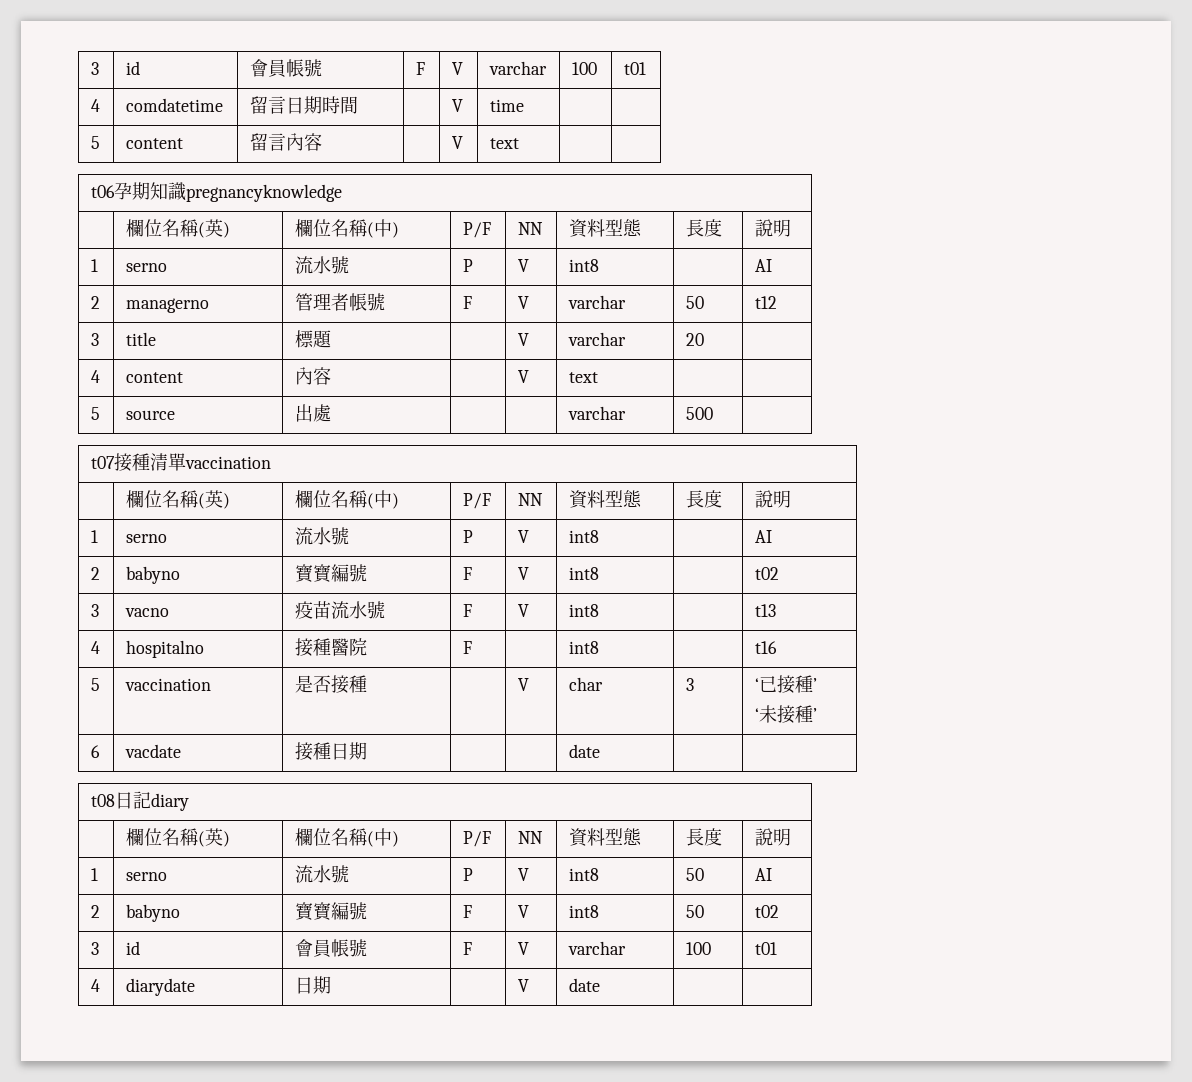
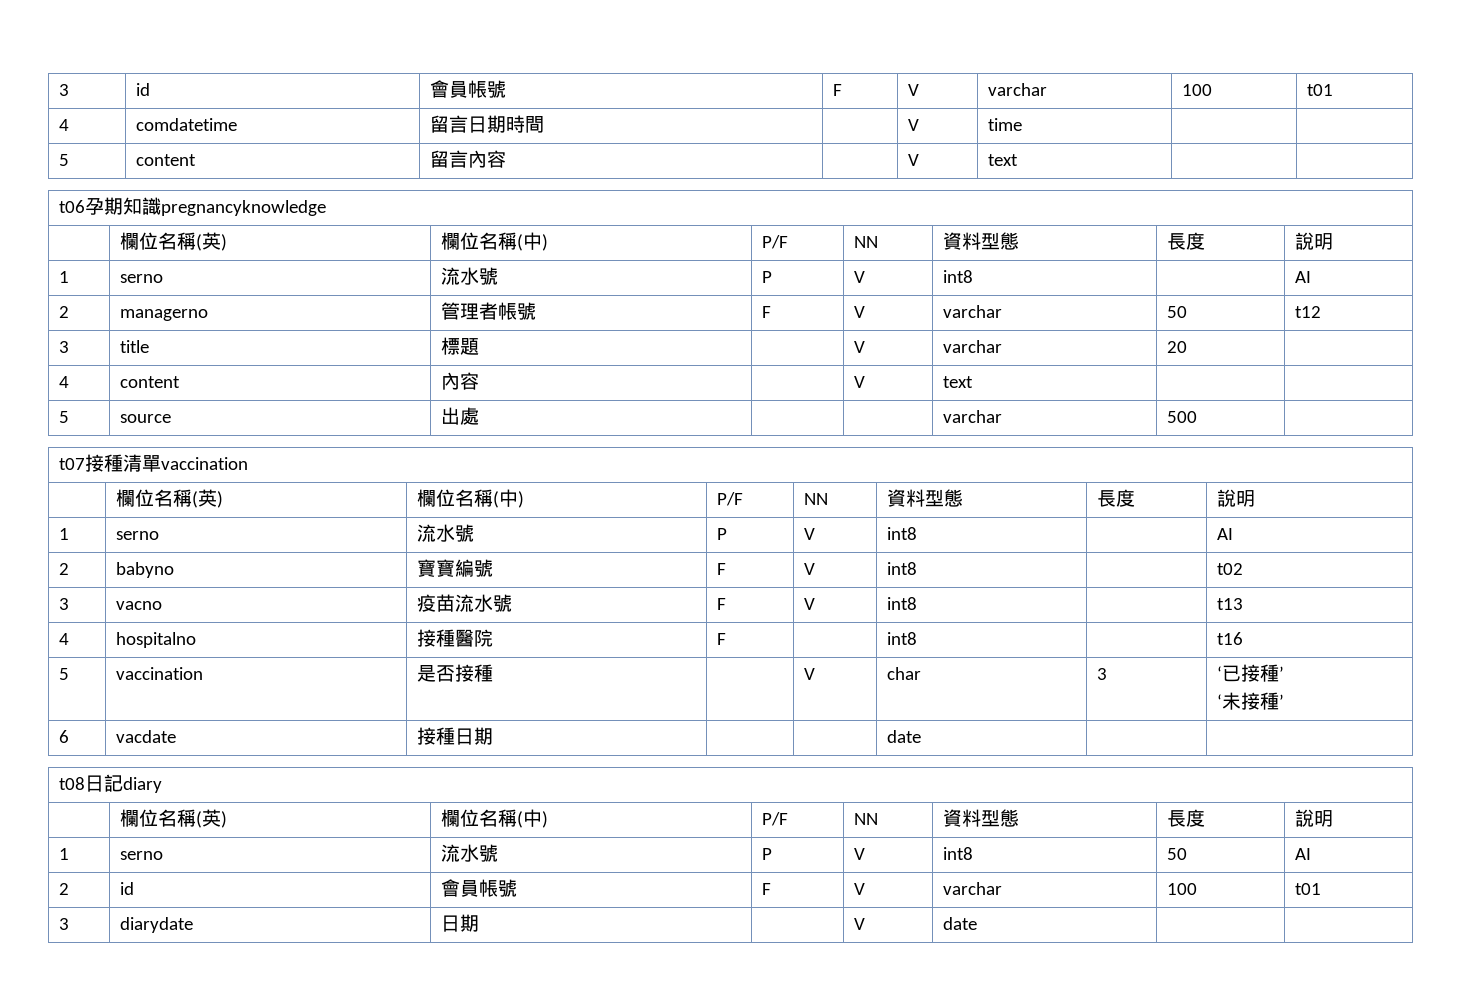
- 2 | babyno | 寶寶編號 | F | V | int8 | 50 | t02
- 3 | id | 會員帳號 | F | V | varchar | 100 | t01
- 4 | diarydate | 日期 | | V | date | |
+ 2 | id | 會員帳號 | F | V | varchar | 100 | t01
+ 3 | diarydate | 日期 | | V | date | |

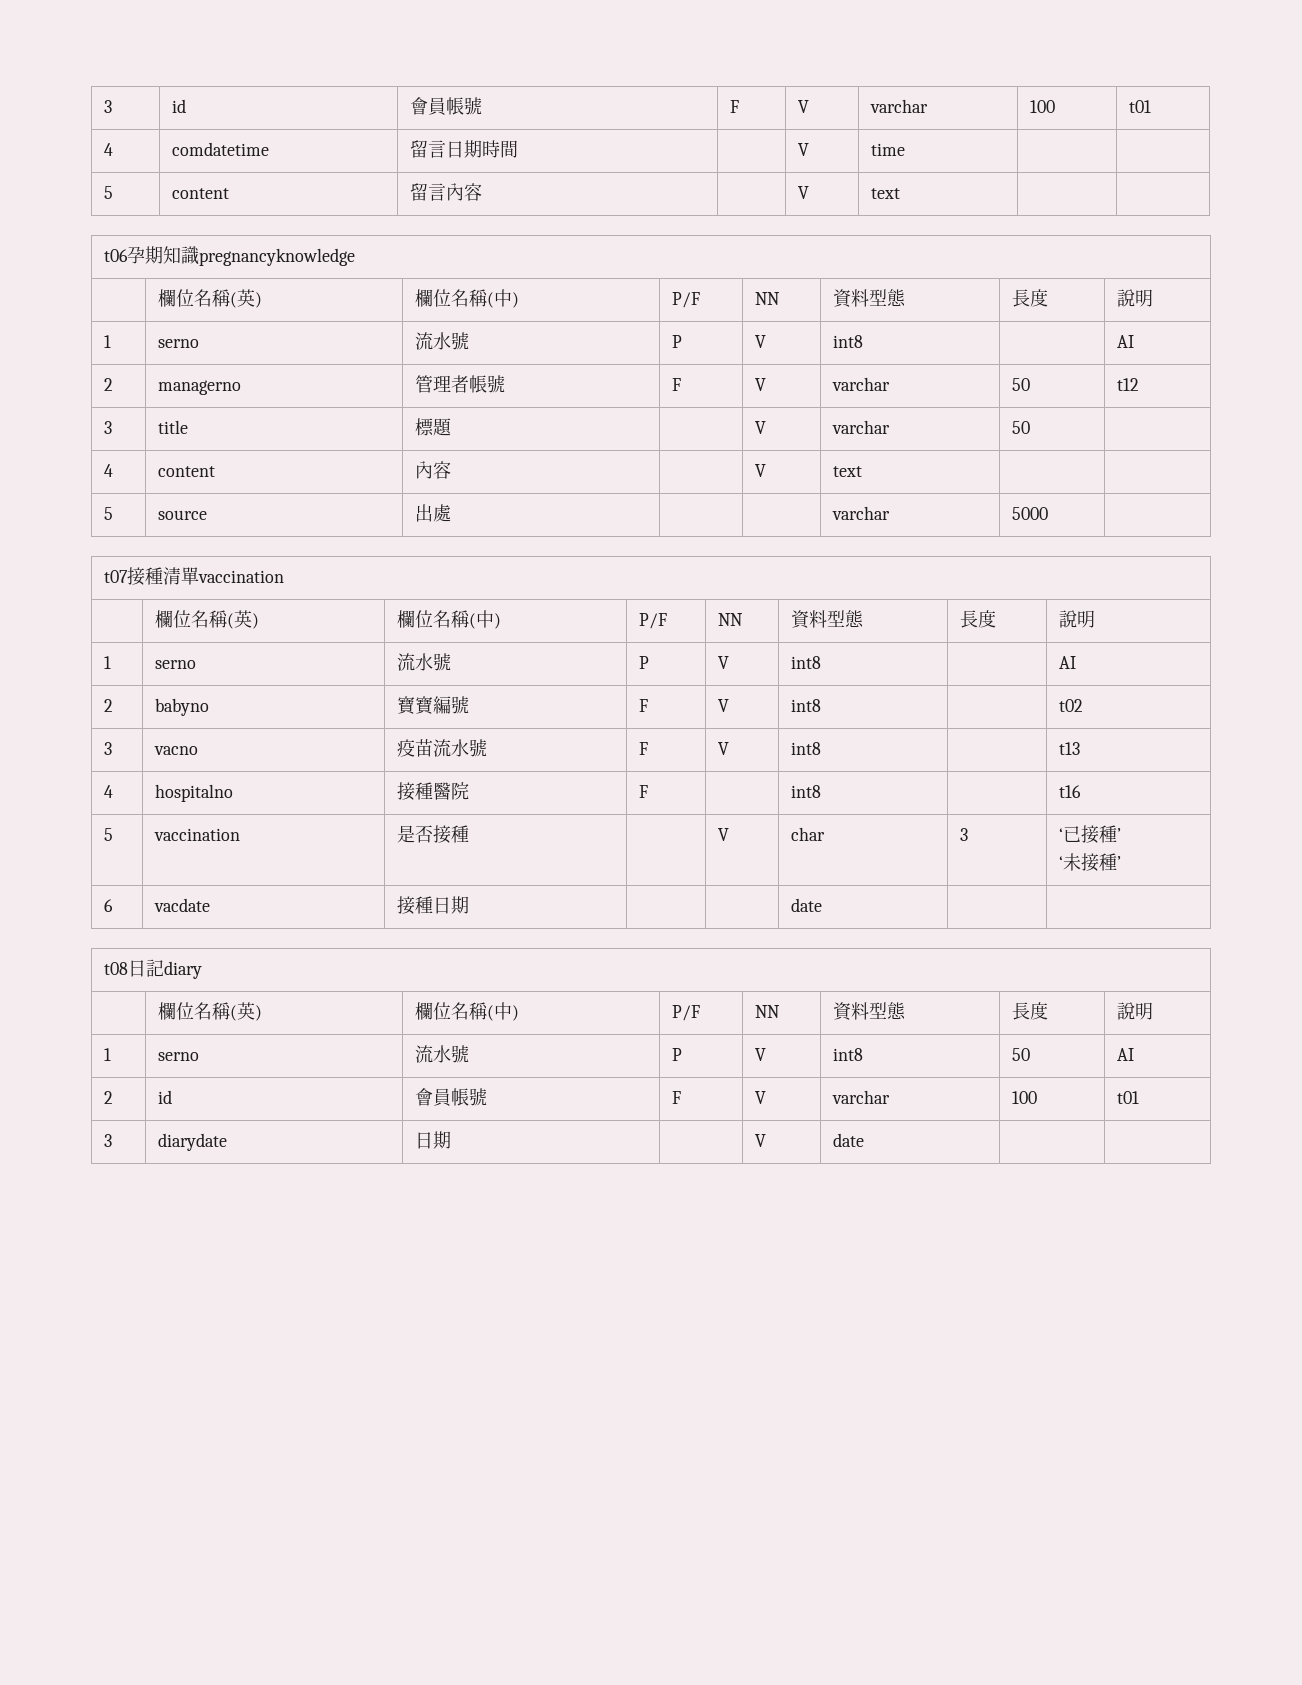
- 3 | title | 標題 | | V | varchar | 20 |
+ 3 | title | 標題 | | V | varchar | 50 |
- 5 | source | 出處 | | | varchar | 500 |
+ 5 | source | 出處 | | | varchar | 5000 |

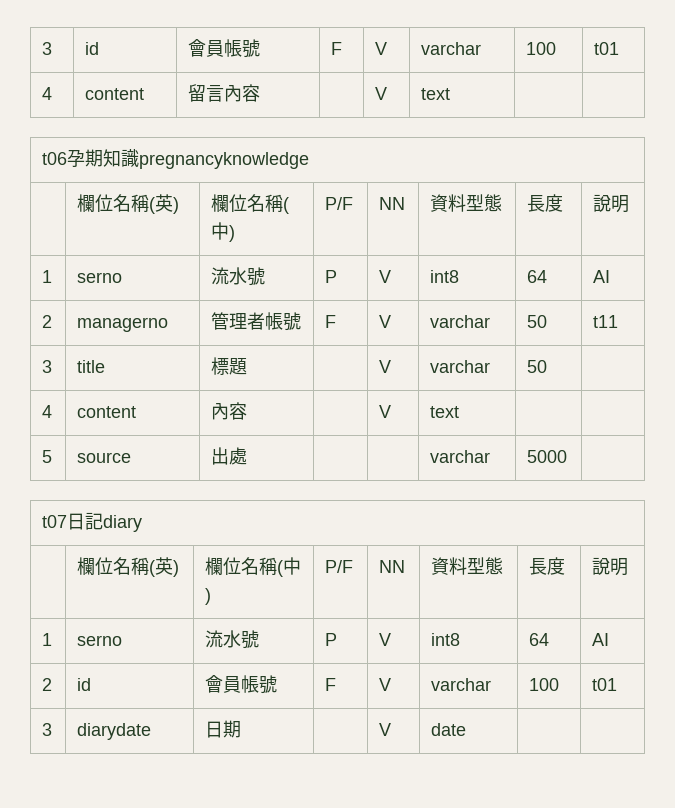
- 4 | comdatetime | 留言日期時間 | | V | time | |
- 5 | content | 留言內容 | | V | text | |
+ 4 | content | 留言內容 | | V | text | |
  t06孕期知識pregnancyknowledge
  | 欄位名稱(英) | 欄位名稱(中) | P/F | NN | 資料型態 | 長度 | 說明
- 1 | serno | 流水號 | P | V | int8 | | AI
+ 1 | serno | 流水號 | P | V | int8 | 64 | AI
- 2 | managerno | 管理者帳號 | F | V | varchar | 50 | t12
+ 2 | managerno | 管理者帳號 | F | V | varchar | 50 | t11
- t07接種清單vaccination
+ t07日記diary
  | 欄位名稱(英) | 欄位名稱(中) | P/F | NN | 資料型態 | 長度 | 說明
- 1 | serno | 流水號 | P | V | int8 | | AI
- 2 | babyno | 寶寶編號 | F | V | int8 | | t02
- 3 | vacno | 疫苗流水號 | F | V | int8 | | t13
- 4 | hospitalno | 接種醫院 | F | | int8 | | t16
- 5 | vaccination | 是否接種 | | V | char | 3 | ‘已接種’
- ‘未接種’
- 6 | vacdate | 接種日期 | | | date | |
- t08日記diary
- | 欄位名稱(英) | 欄位名稱(中) | P/F | NN | 資料型態 | 長度 | 說明
- 1 | serno | 流水號 | P | V | int8 | 50 | AI
+ 1 | serno | 流水號 | P | V | int8 | 64 | AI

